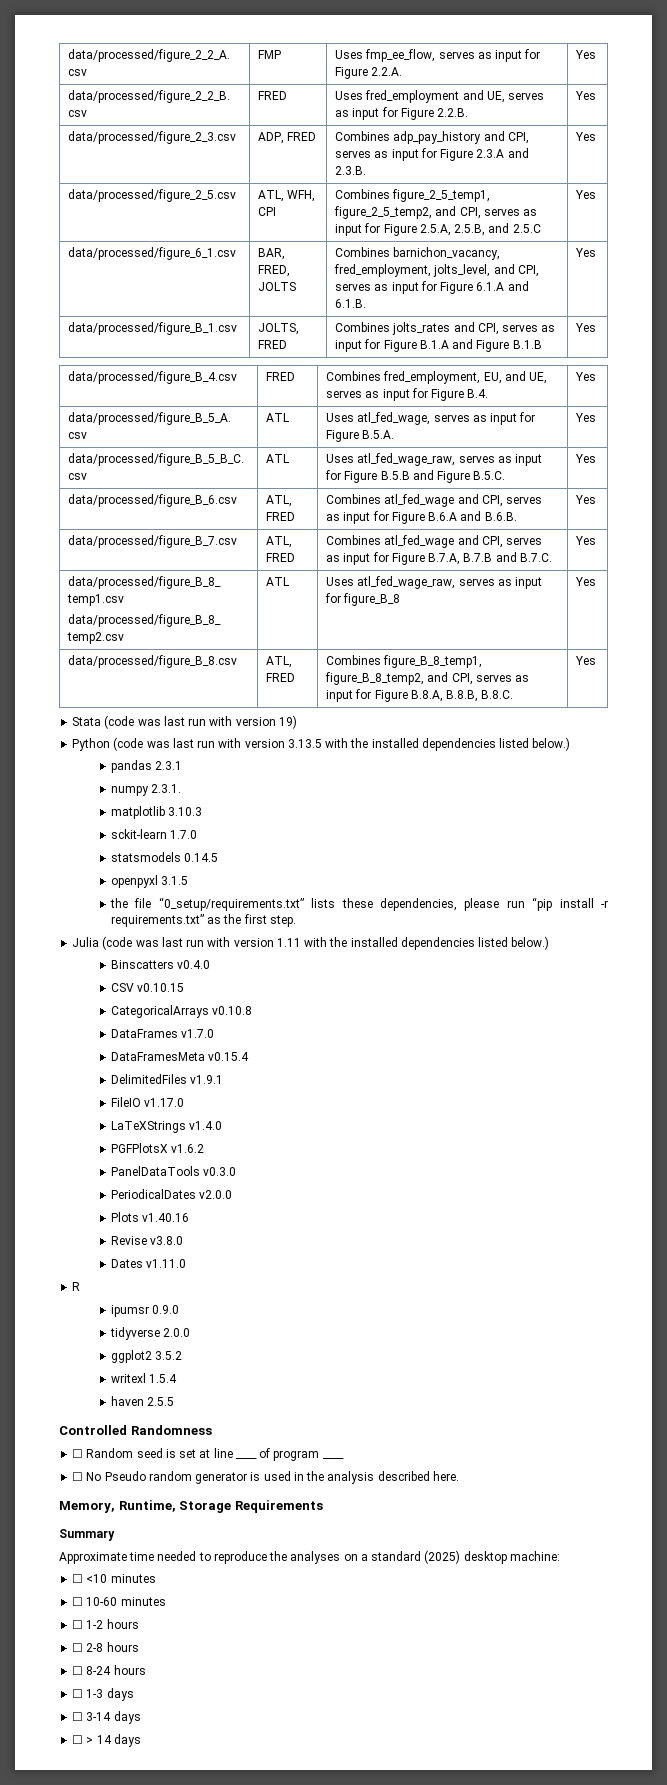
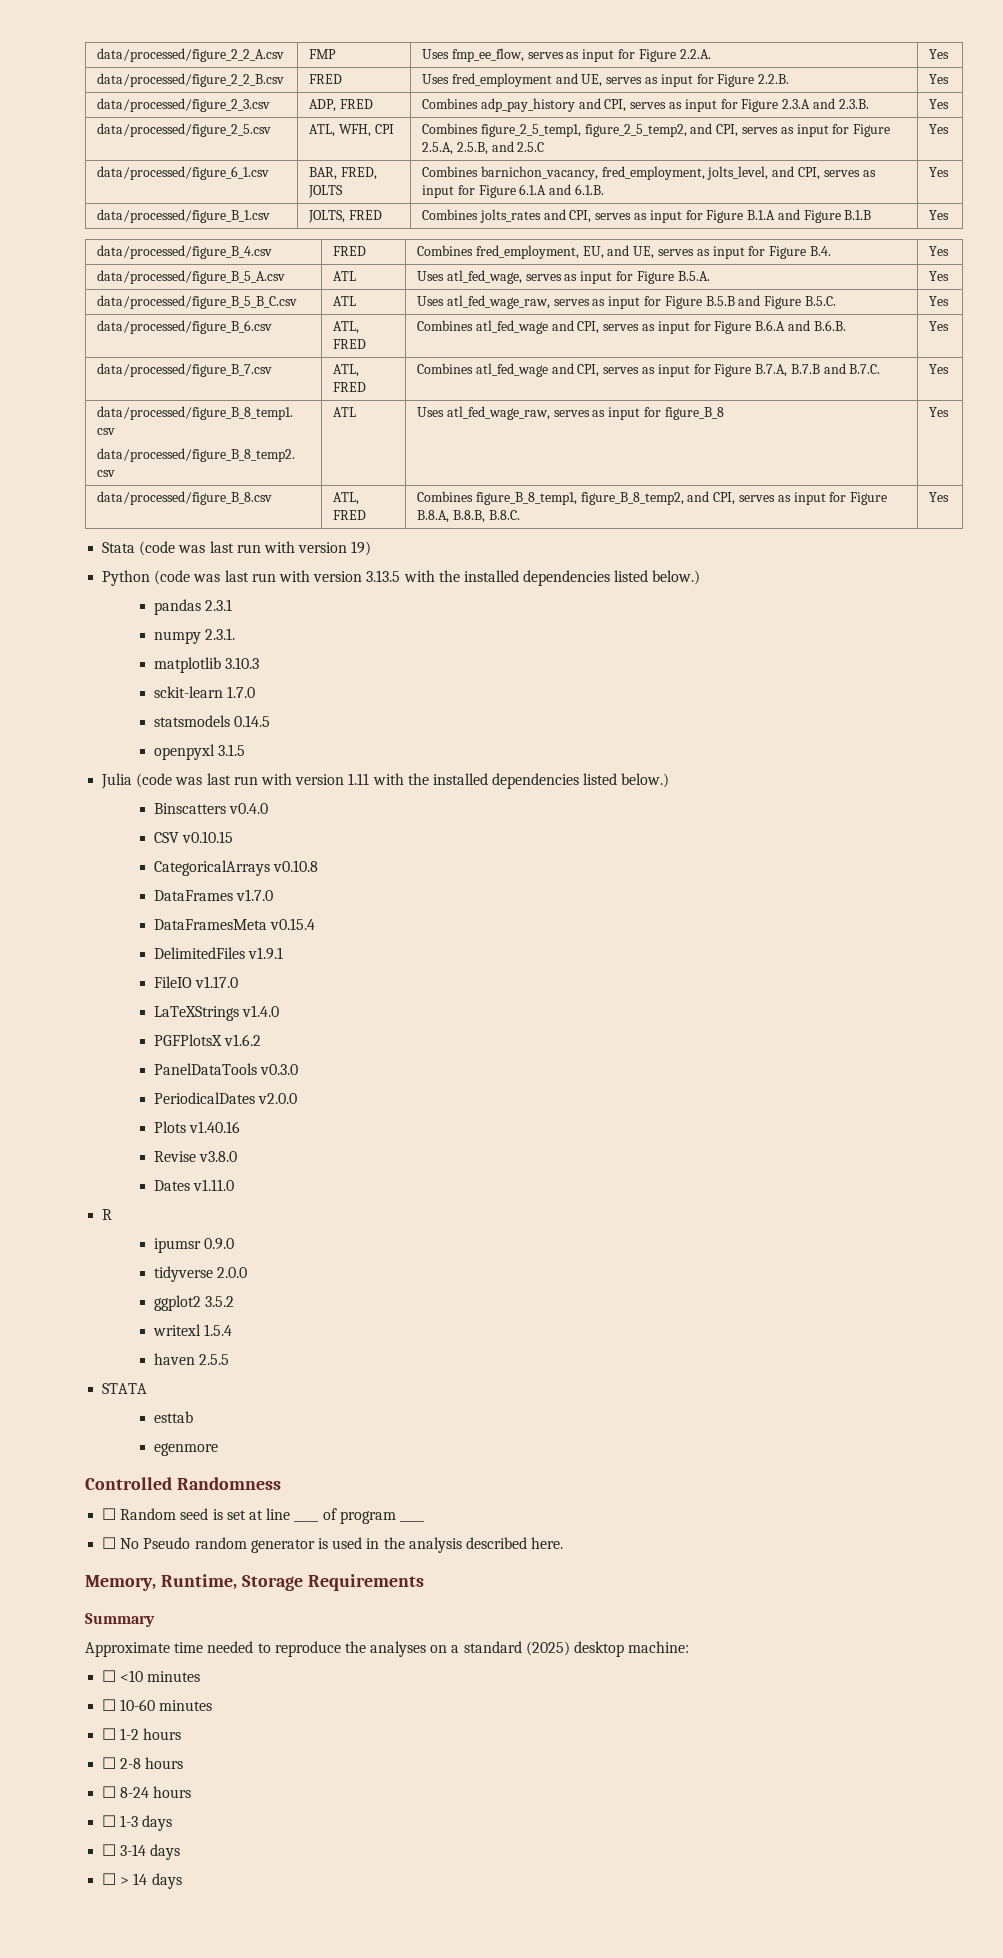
- the file “0_setup/requirements.txt” lists these dependencies, please run “pip install -r requirements.txt” as the first step.
+ STATA
+ esttab
+ egenmore

